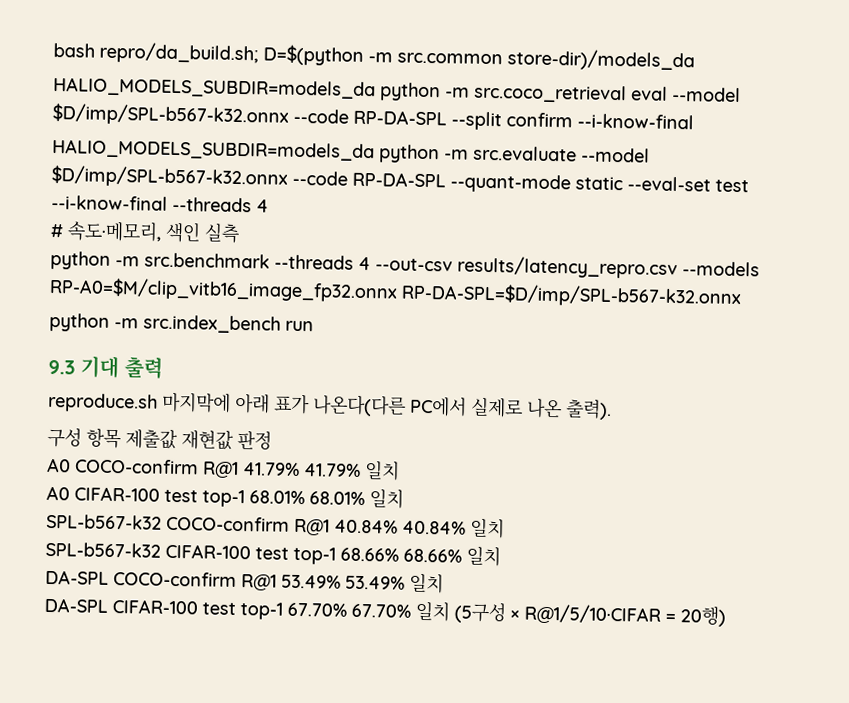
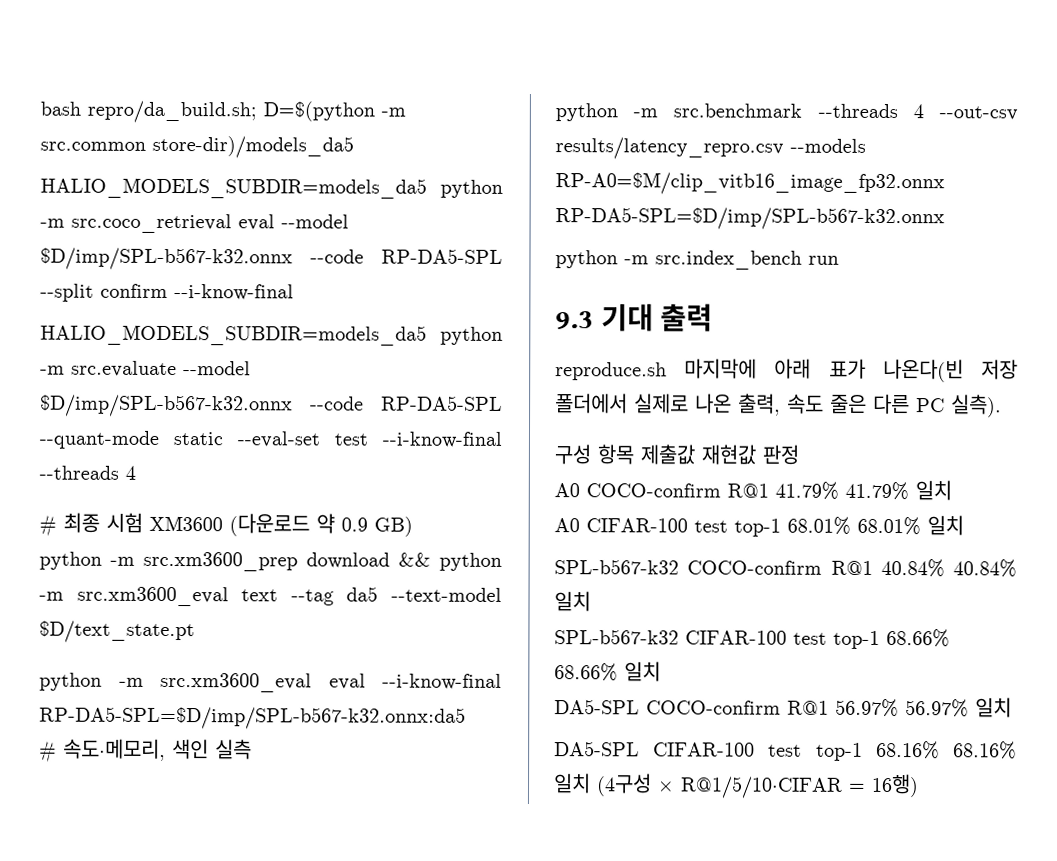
- bash repro/da_build.sh; D=$(python -m src.common store-dir)/models_da
- HALIO_MODELS_SUBDIR=models_da python -m src.coco_retrieval eval --model $D/imp/SPL-b567-k32.onnx --code RP-DA-SPL --split confirm --i-know-final
+ bash repro/da_build.sh; D=$(python -m src.common store-dir)/models_da5
+ HALIO_MODELS_SUBDIR=models_da5 python -m src.coco_retrieval eval --model $D/imp/SPL-b567-k32.onnx --code RP-DA5-SPL --split confirm --i-know-final
- HALIO_MODELS_SUBDIR=models_da python -m src.evaluate --model $D/imp/SPL-b567-k32.onnx --code RP-DA-SPL --quant-mode static --eval-set test --i-know-final --threads 4
+ HALIO_MODELS_SUBDIR=models_da5 python -m src.evaluate --model $D/imp/SPL-b567-k32.onnx --code RP-DA5-SPL --quant-mode static --eval-set test --i-know-final --threads 4
+ # 최종 시험 XM3600 (다운로드 약 0.9 GB)
+ python -m src.xm3600_prep download && python -m src.xm3600_eval text --tag da5 --text-model $D/text_state.pt
+ python -m src.xm3600_eval eval --i-know-final RP-DA5-SPL=$D/imp/SPL-b567-k32.onnx:da5
- python -m src.benchmark --threads 4 --out-csv results/latency_repro.csv --models RP-A0=$M/clip_vitb16_image_fp32.onnx RP-DA-SPL=$D/imp/SPL-b567-k32.onnx
+ python -m src.benchmark --threads 4 --out-csv results/latency_repro.csv --models RP-A0=$M/clip_vitb16_image_fp32.onnx RP-DA5-SPL=$D/imp/SPL-b567-k32.onnx
- reproduce.sh 마지막에 아래 표가 나온다(다른 PC에서 실제로 나온 출력).
+ reproduce.sh 마지막에 아래 표가 나온다(빈 저장 폴더에서 실제로 나온 출력, 속도 줄은 다른 PC 실측).
- DA-SPL COCO-confirm R@1 53.49% 53.49% 일치
- DA-SPL CIFAR-100 test top-1 67.70% 67.70% 일치 (5구성 × R@1/5/10·CIFAR = 20행)
+ DA5-SPL COCO-confirm R@1 56.97% 56.97% 일치
+ DA5-SPL CIFAR-100 test top-1 68.16% 68.16% 일치 (4구성 × R@1/5/10·CIFAR = 16행)

